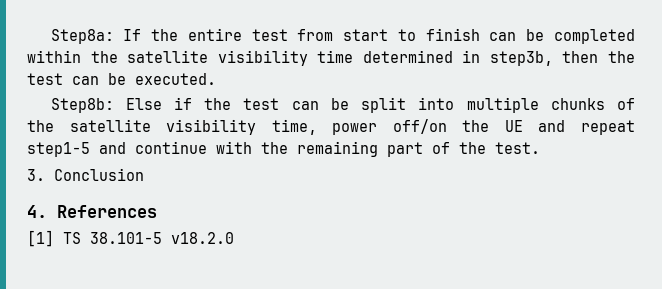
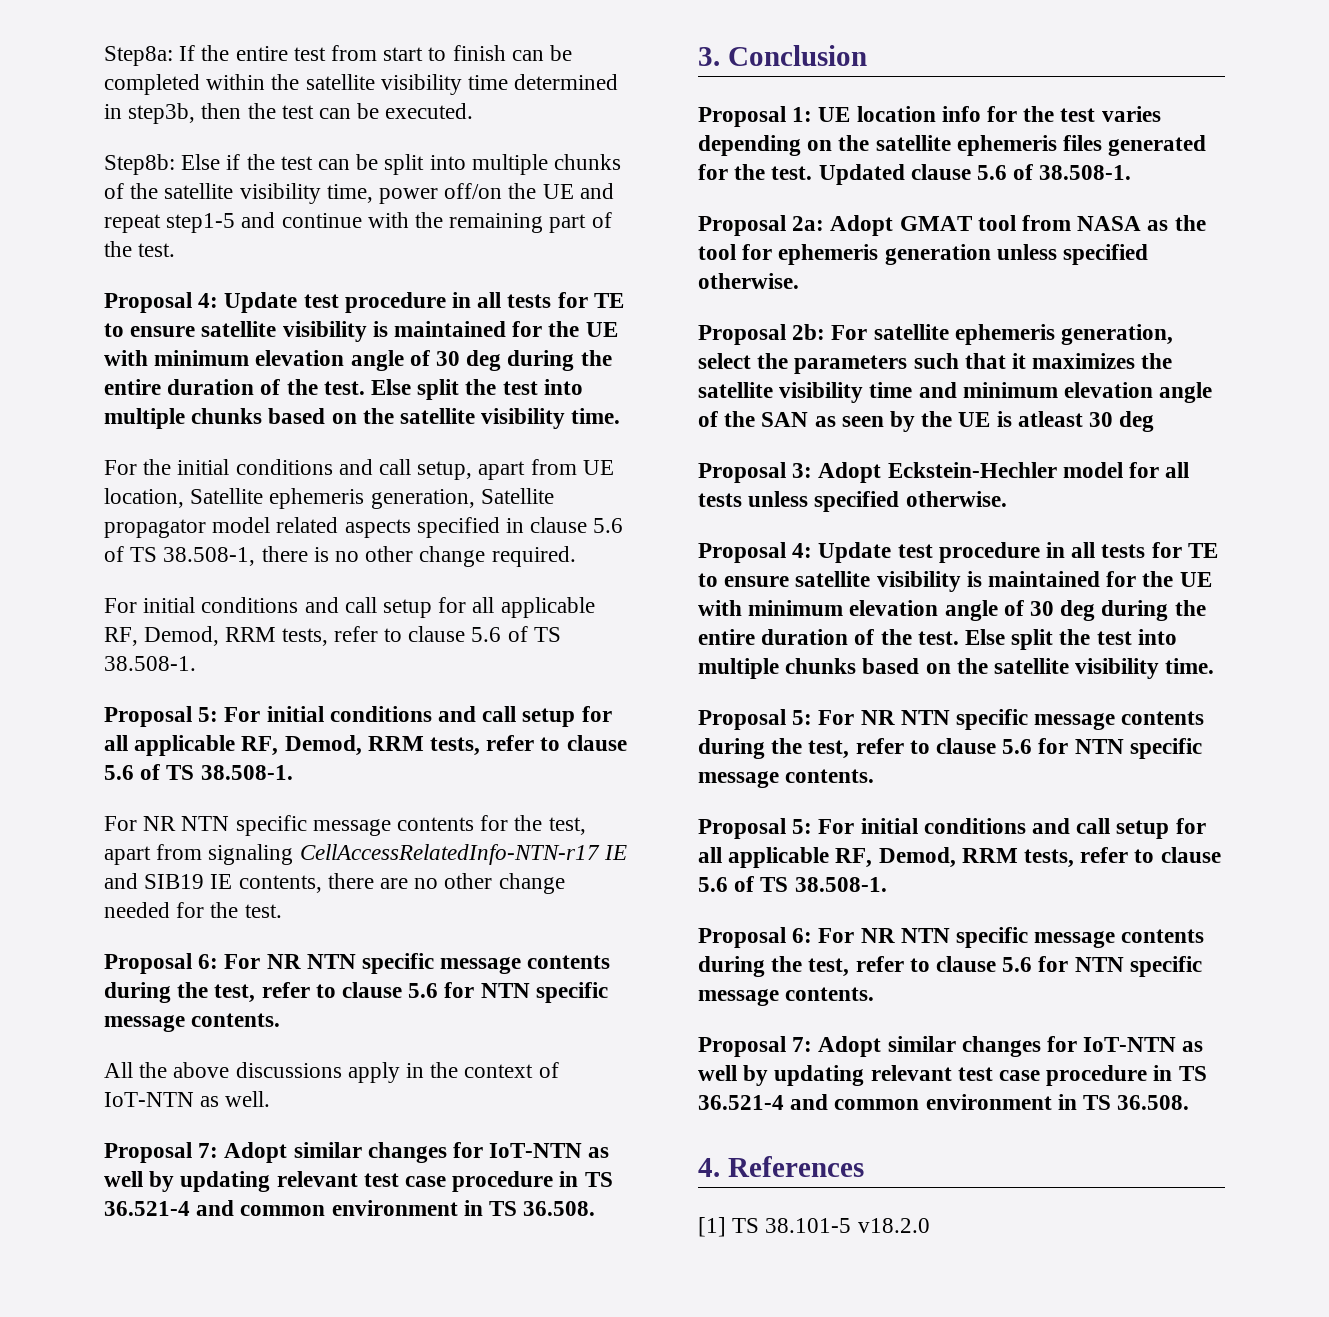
  Step8b: Else if the test can be split into multiple chunks of the satellite visibility time, power off/on the UE and repeat step1-5 and continue with the remaining part of the test.
+ Proposal 4: Update test procedure in all tests for TE to ensure satellite visibility is maintained for the UE with minimum elevation angle of 30 deg during the entire duration of the test. Else split the test into multiple chunks based on the satellite visibility time.
+ For the initial conditions and call setup, apart from UE location, Satellite ephemeris generation, Satellite propagator model related aspects specified in clause 5.6 of TS 38.508-1, there is no other change required.
+ For initial conditions and call setup for all applicable RF, Demod, RRM tests, refer to clause 5.6 of TS 38.508-1.
+ Proposal 5: For initial conditions and call setup for all applicable RF, Demod, RRM tests, refer to clause 5.6 of TS 38.508-1.
+ For NR NTN specific message contents for the test, apart from signaling CellAccessRelatedInfo-NTN-r17 IE and SIB19 IE contents, there are no other change needed for the test.
+ Proposal 6: For NR NTN specific message contents during the test, refer to clause 5.6 for NTN specific message contents.
+ All the above discussions apply in the context of IoT-NTN as well.
+ Proposal 7: Adopt similar changes for IoT-NTN as well by updating relevant test case procedure in TS 36.521-4 and common environment in TS 36.508.
  3. Conclusion
+ Proposal 1: UE location info for the test varies depending on the satellite ephemeris files generated for the test. Updated clause 5.6 of 38.508-1.
+ Proposal 2a: Adopt GMAT tool from NASA as the tool for ephemeris generation unless specified otherwise.
+ Proposal 2b: For satellite ephemeris generation, select the parameters such that it maximizes the satellite visibility time and minimum elevation angle of the SAN as seen by the UE is atleast 30 deg
+ Proposal 3: Adopt Eckstein-Hechler model for all tests unless specified otherwise.
+ Proposal 4: Update test procedure in all tests for TE to ensure satellite visibility is maintained for the UE with minimum elevation angle of 30 deg during the entire duration of the test. Else split the test into multiple chunks based on the satellite visibility time.
+ Proposal 5: For NR NTN specific message contents during the test, refer to clause 5.6 for NTN specific message contents.
+ Proposal 5: For initial conditions and call setup for all applicable RF, Demod, RRM tests, refer to clause 5.6 of TS 38.508-1.
+ Proposal 6: For NR NTN specific message contents during the test, refer to clause 5.6 for NTN specific message contents.
+ Proposal 7: Adopt similar changes for IoT-NTN as well by updating relevant test case procedure in TS 36.521-4 and common environment in TS 36.508.

